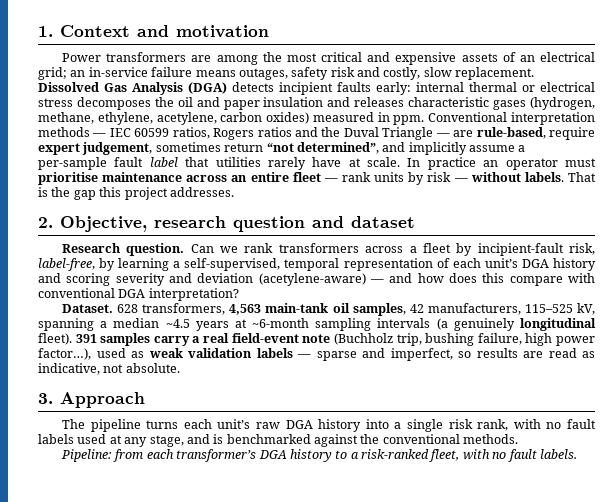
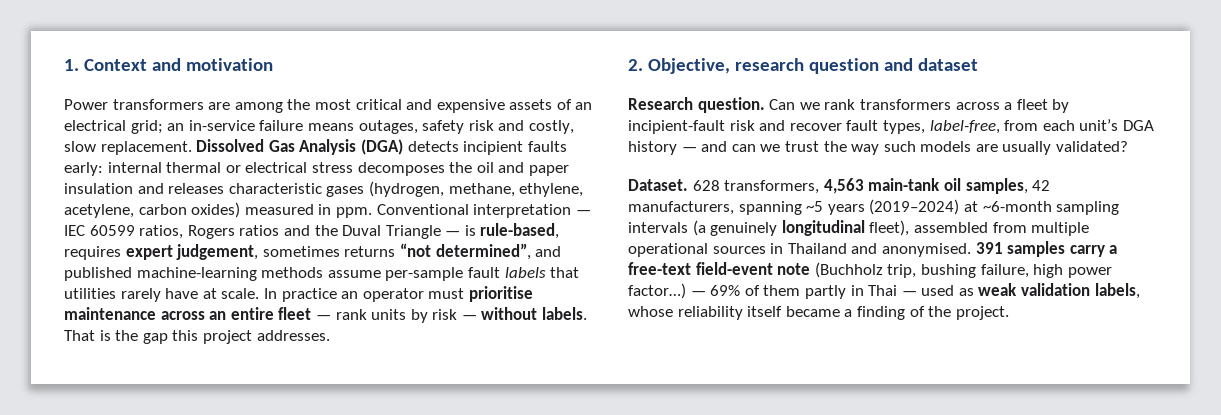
- Conventional interpretation methods — IEC 60599 ratios, Rogers ratios and the Duval Triangle — are rule-based, require expert judgement, sometimes return “not determined”, and implicitly assume a per-sample fault label that utilities rarely have at scale.
+ Conventional interpretation — IEC 60599 ratios, Rogers ratios and the Duval Triangle — is rule-based, requires expert judgement, sometimes returns “not determined”, and published machine-learning methods assume per-sample fault labels that utilities rarely have at scale.
- Can we rank transformers across a fleet by incipient-fault risk, label-free, by learning a self-supervised, temporal representation of each unit’s DGA history and scoring severity and deviation (acetylene-aware) — and how does this compare with conventional DGA interpretation?
+ Can we rank transformers across a fleet by incipient-fault risk and recover fault types, label-free, from each unit’s DGA history — and can we trust the way such models are usually validated?
- 628 transformers, 4,563 main-tank oil samples, 42 manufacturers, 115–525 kV, spanning a median ~4.5 years at ~6-month sampling intervals (a genuinely longitudinal fleet).
+ 628 transformers, 4,563 main-tank oil samples, 42 manufacturers, spanning ~5 years (2019–2024) at ~6-month sampling intervals (a genuinely longitudinal fleet), assembled from multiple operational sources in Thailand and anonymised.
- 391 samples carry a real field-event note (Buchholz trip, bushing failure, high power factor…), used as weak validation labels — sparse and imperfect, so results are read as indicative, not absolute.
- 3. Approach
- The pipeline turns each unit’s raw DGA history into a single risk rank, with no fault labels used at any stage, and is benchmarked against the conventional methods.
- Pipeline: from each transformer’s DGA history to a risk-ranked fleet, with no fault labels.
+ 391 samples carry a free-text field-event note (Buchholz trip, bushing failure, high power factor…) — 69% of them partly in Thai — used as weak validation labels, whose reliability itself became a finding of the project.

